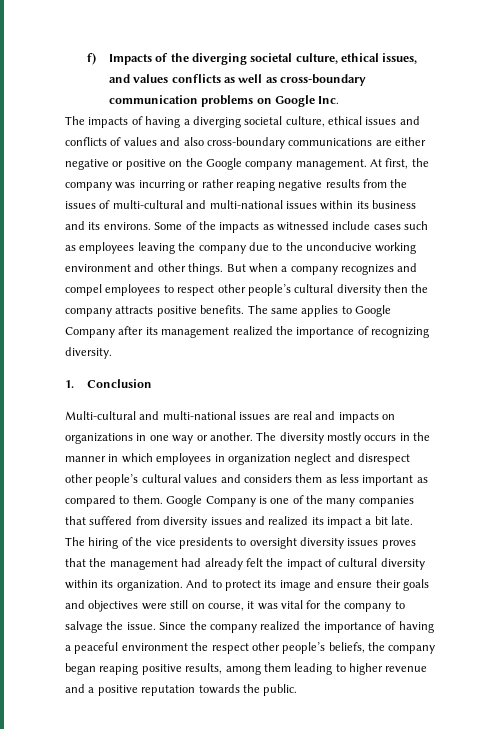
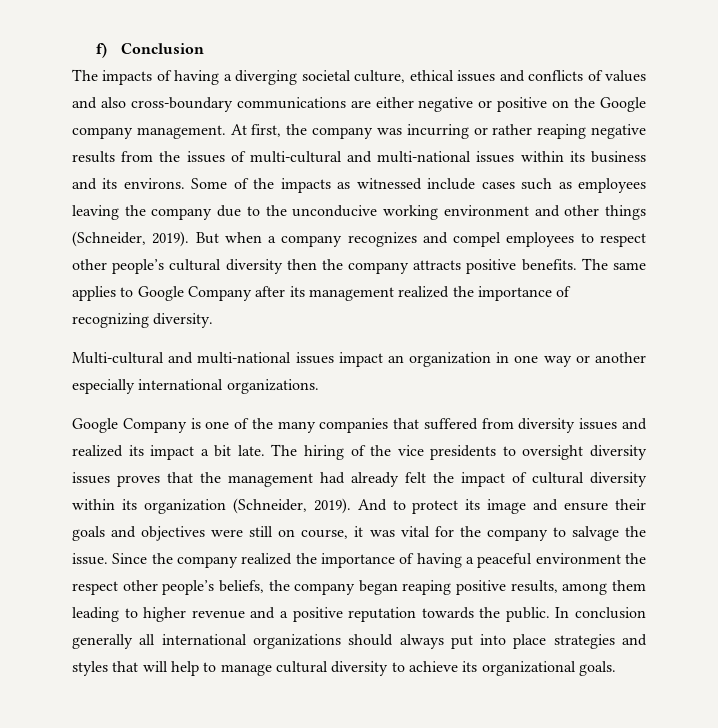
- f) Impacts of the diverging societal culture, ethical issues, and values conflicts as well as cross-boundary communication problems on Google Inc.
+ f) Conclusion
- Some of the impacts as witnessed include cases such as employees leaving the company due to the unconducive working environment and other things.
+ Some of the impacts as witnessed include cases such as employees leaving the company due to the unconducive working environment and other things (Schneider, 2019).
- 1. Conclusion
- Multi-cultural and multi-national issues are real and impacts on organizations in one way or another. The diversity mostly occurs in the manner in which employees in organization neglect and disrespect other people’s cultural values and considers them as less important as compared to them. Google Company is one of the many companies that suffered from diversity issues and realized its impact a bit late.
+ Multi-cultural and multi-national issues impact an organization in one way or another especially international organizations.
+ Google Company is one of the many companies that suffered from diversity issues and realized its impact a bit late.
- The hiring of the vice presidents to oversight diversity issues proves that the management had already felt the impact of cultural diversity within its organization.
+ The hiring of the vice presidents to oversight diversity issues proves that the management had already felt the impact of cultural diversity within its organization (Schneider, 2019).
+ In conclusion generally all international organizations should always put into place strategies and styles that will help to manage cultural diversity to achieve its organizational goals.

